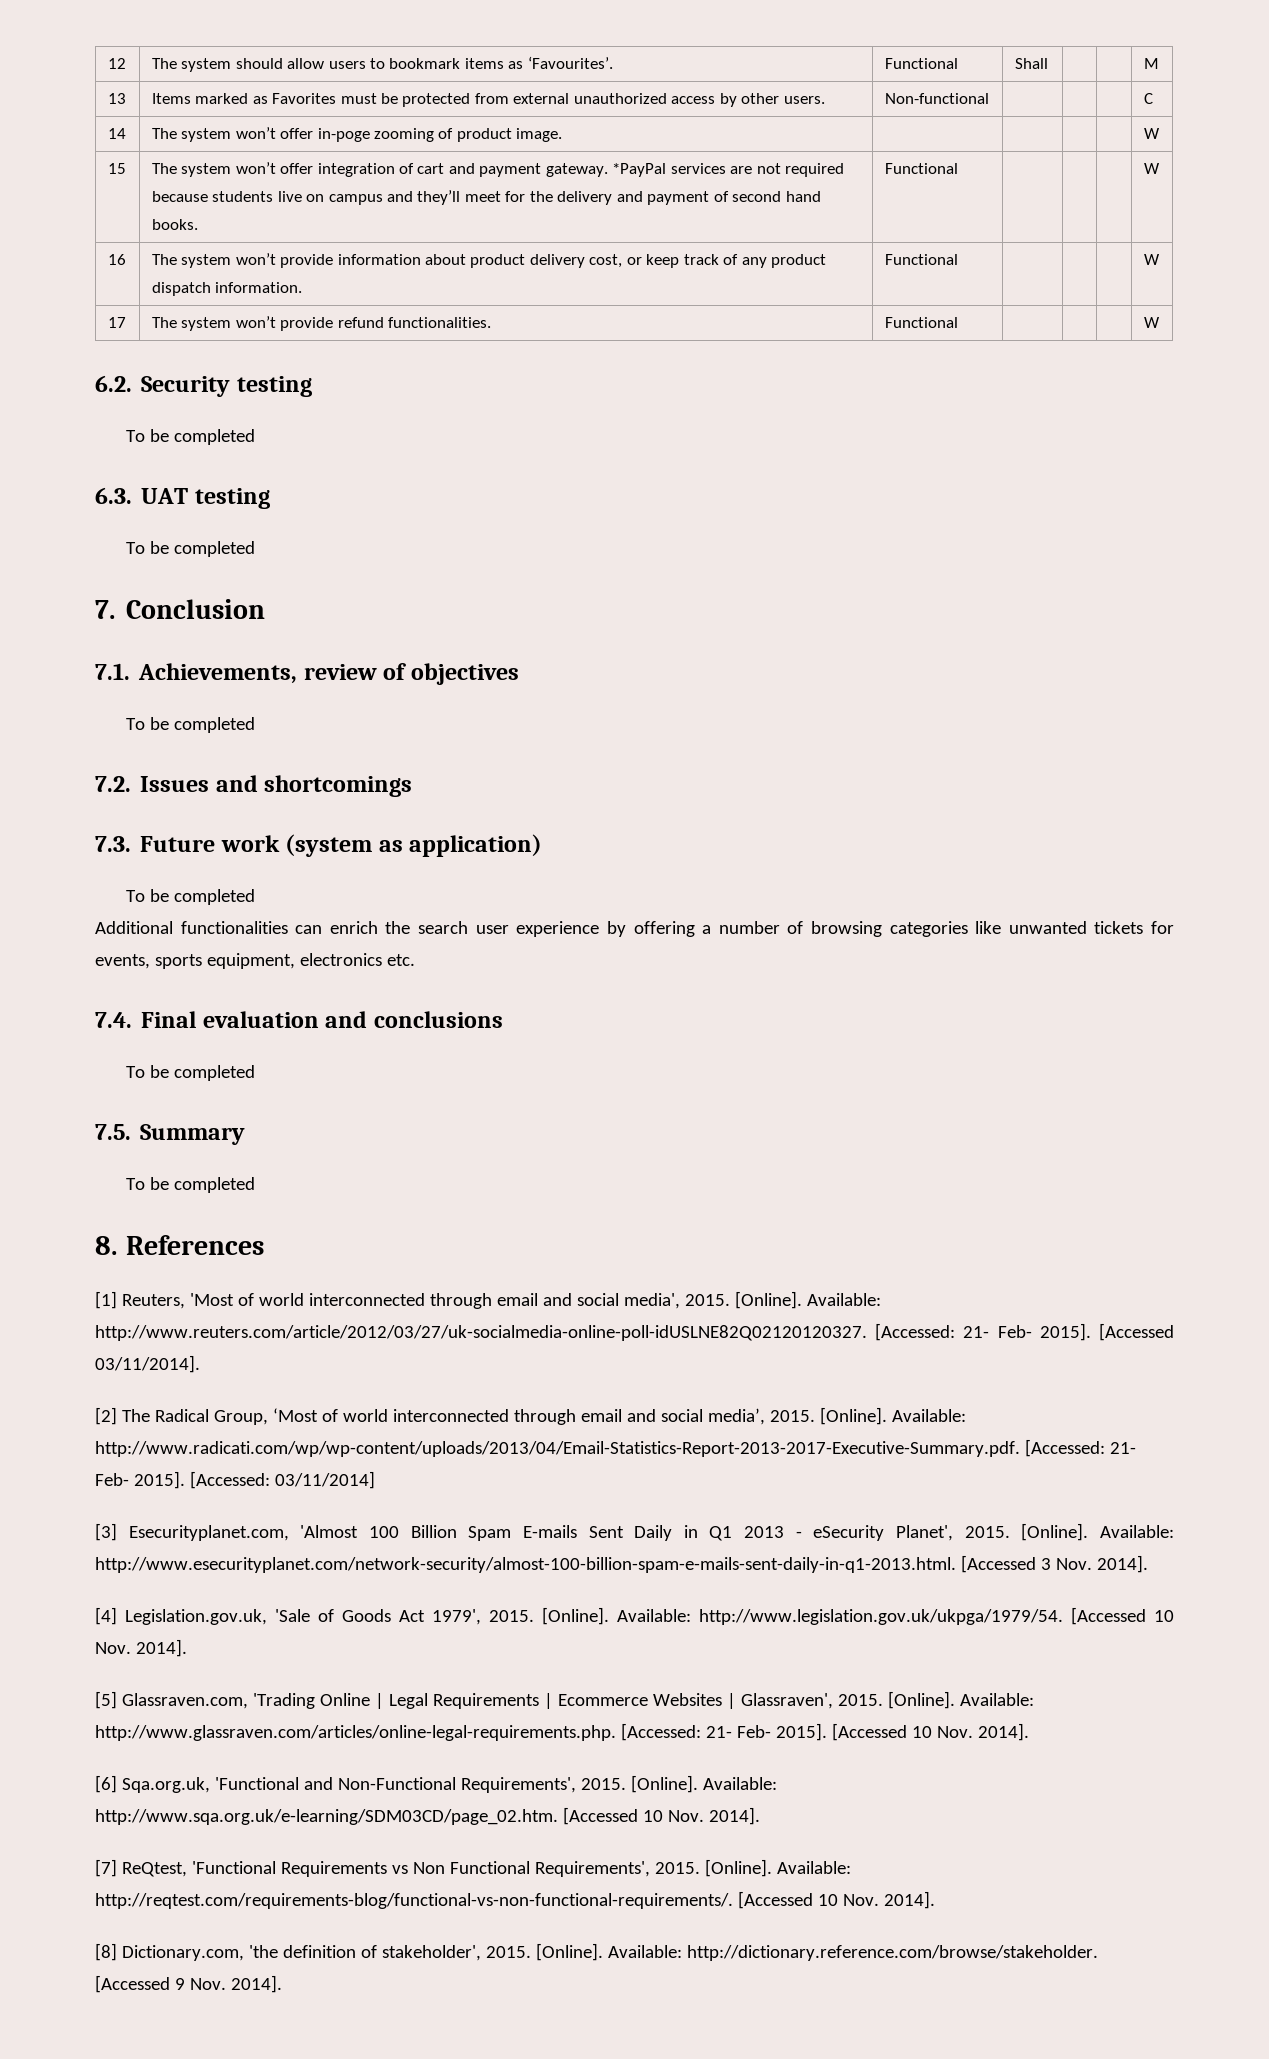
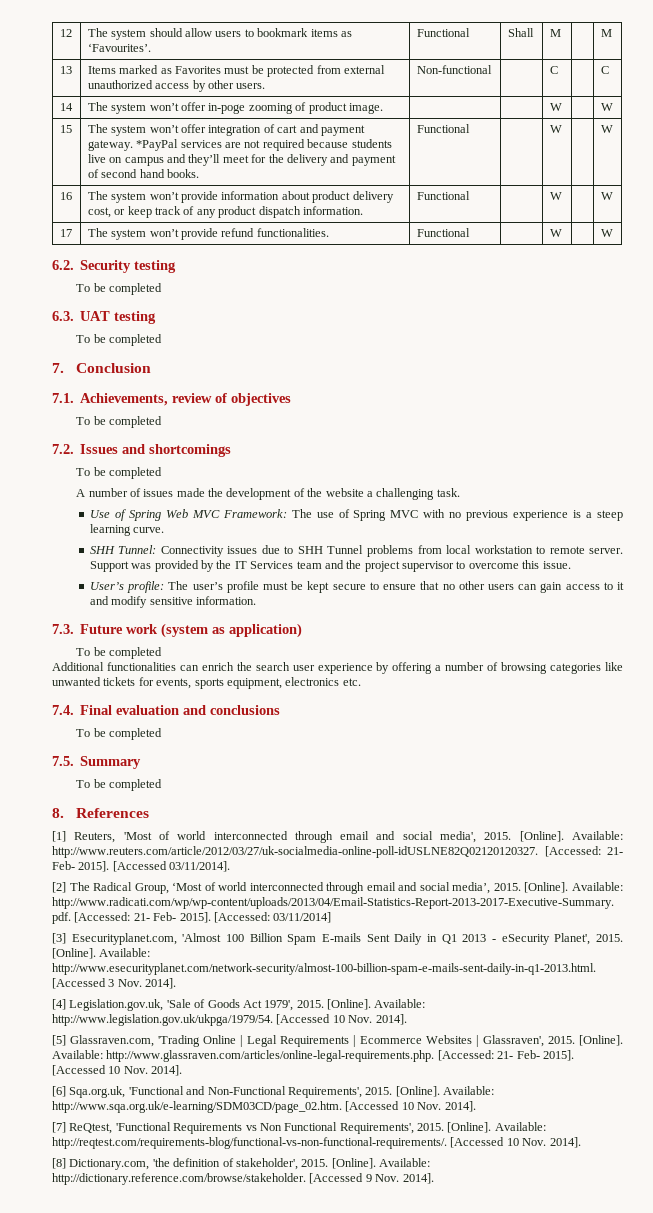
- 12 | The system should allow users to bookmark items as ‘Favourites’. | Functional | Shall | | | M
+ 12 | The system should allow users to bookmark items as ‘Favourites’. | Functional | Shall | M | | M
- 13 | Items marked as Favorites must be protected from external unauthorized access by other users. | Non-functional | | | | C
+ 13 | Items marked as Favorites must be protected from external unauthorized access by other users. | Non-functional | | C | | C
- 14 | The system won’t offer in-poge zooming of product image. | | | | | W
+ 14 | The system won’t offer in-poge zooming of product image. | | | W | | W
- 15 | The system won’t offer integration of cart and payment gateway. *PayPal services are not required because students live on campus and they’ll meet for the delivery and payment of second hand books. | Functional | | | | W
+ 15 | The system won’t offer integration of cart and payment gateway. *PayPal services are not required because students live on campus and they’ll meet for the delivery and payment of second hand books. | Functional | | W | | W
- 16 | The system won’t provide information about product delivery cost, or keep track of any product dispatch information. | Functional | | | | W
+ 16 | The system won’t provide information about product delivery cost, or keep track of any product dispatch information. | Functional | | W | | W
- 17 | The system won’t provide refund functionalities. | Functional | | | | W
+ 17 | The system won’t provide refund functionalities. | Functional | | W | | W
  7.2. Issues and shortcomings
+ To be completed
+ A number of issues made the development of the website a challenging task.
+ Use of Spring Web MVC Framework: The use of Spring MVC with no previous experience is a steep learning curve.
+ SHH Tunnel: Connectivity issues due to SHH Tunnel problems from local workstation to remote server. Support was provided by the IT Services team and the project supervisor to overcome this issue.
+ User’s profile: The user’s profile must be kept secure to ensure that no other users can gain access to it and modify sensitive information.

